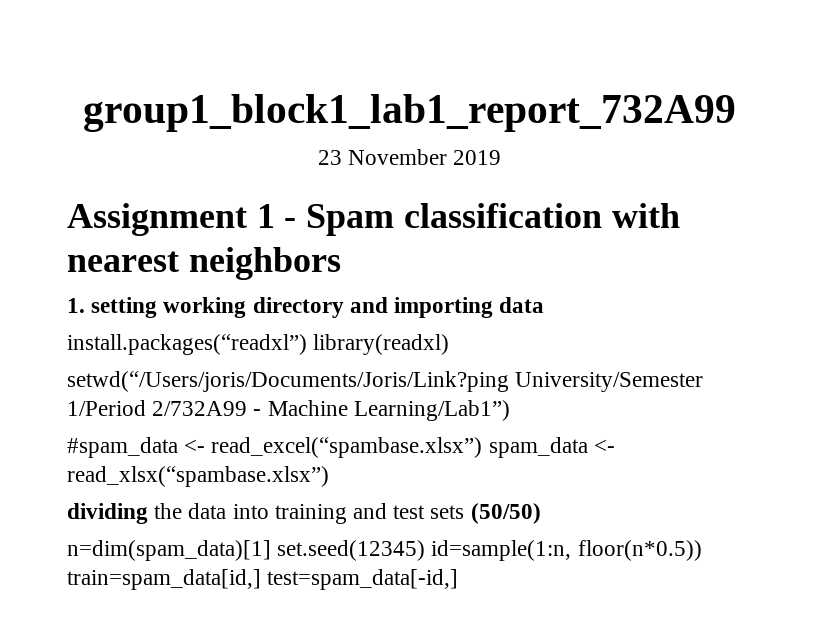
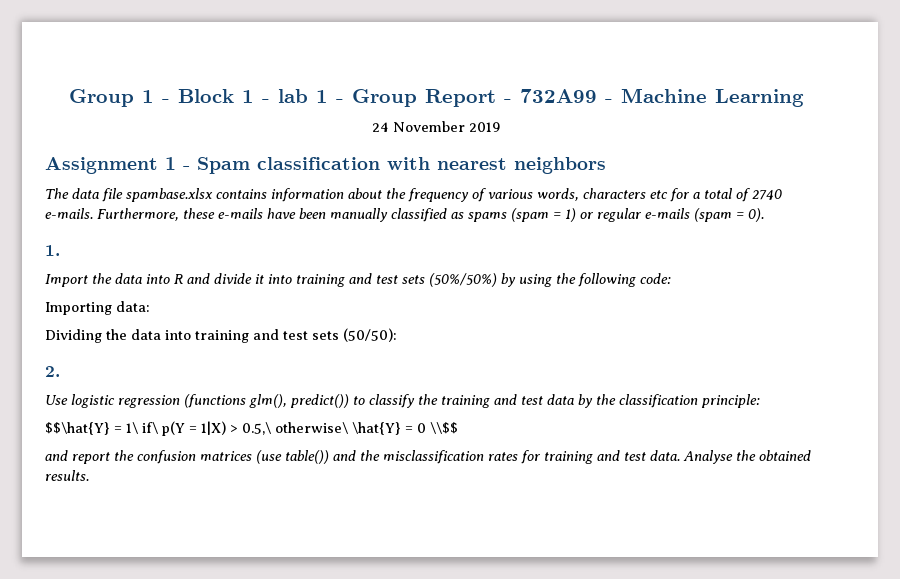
- group1_block1_lab1_report_732A99
- 23 November 2019
+ Group 1 - Block 1 - lab 1 - Group Report - 732A99 - Machine Learning
+ 24 November 2019
- 1. setting working directory and importing data
- install.packages(“readxl”) library(readxl)
- setwd(“/Users/joris/Documents/Joris/Link?ping University/Semester 1/Period 2/732A99 - Machine Learning/Lab1”)
- #spam_data <- read_excel(“spambase.xlsx”) spam_data <- read_xlsx(“spambase.xlsx”)
- dividing the data into training and test sets (50/50)
- n=dim(spam_data)[1] set.seed(12345) id=sample(1:n, floor(n*0.5)) train=spam_data[id,] test=spam_data[-id,]
+ The data file spambase.xlsx contains information about the frequency of various words, characters etc for a total of 2740 e-mails. Furthermore, these e-mails have been manually classified as spams (spam = 1) or regular e-mails (spam = 0).
+ 1.
+ Import the data into R and divide it into training and test sets (50%/50%) by using the following code:
+ Importing data:
+ Dividing the data into training and test sets (50/50):
+ 2.
+ Use logistic regression (functions glm(), predict()) to classify the training and test data by the classification principle:
+ $$\hat{Y} = 1\ if\ p(Y = 1|X) > 0.5,\ otherwise\ \hat{Y} = 0 \\$$
+ and report the confusion matrices (use table()) and the misclassification rates for training and test data. Analyse the obtained results.

